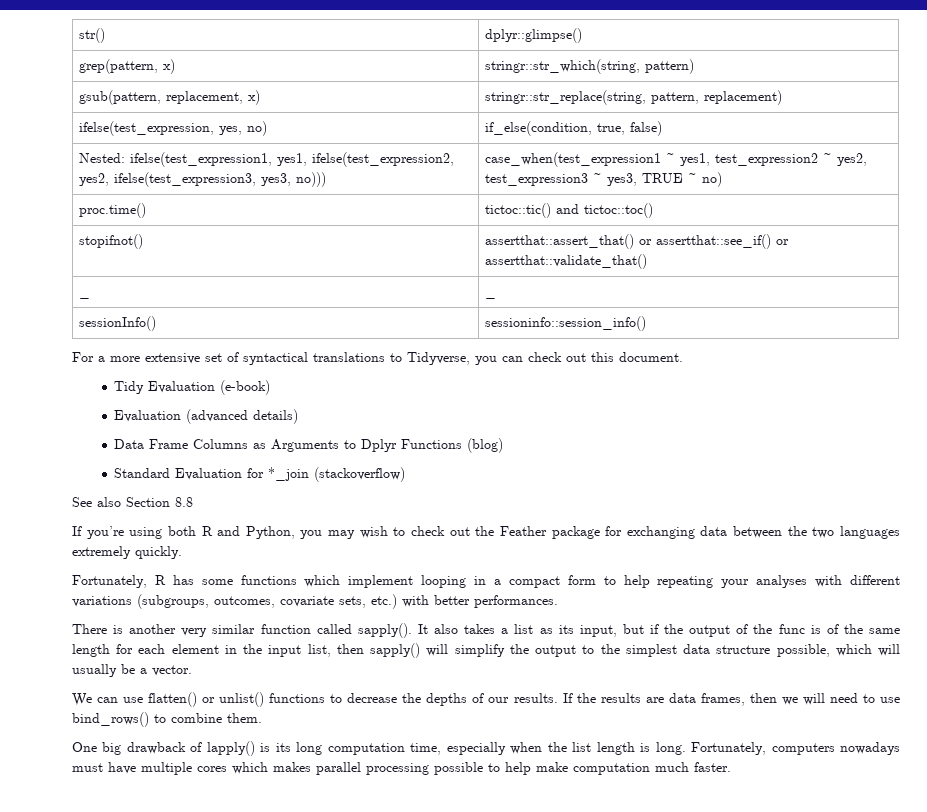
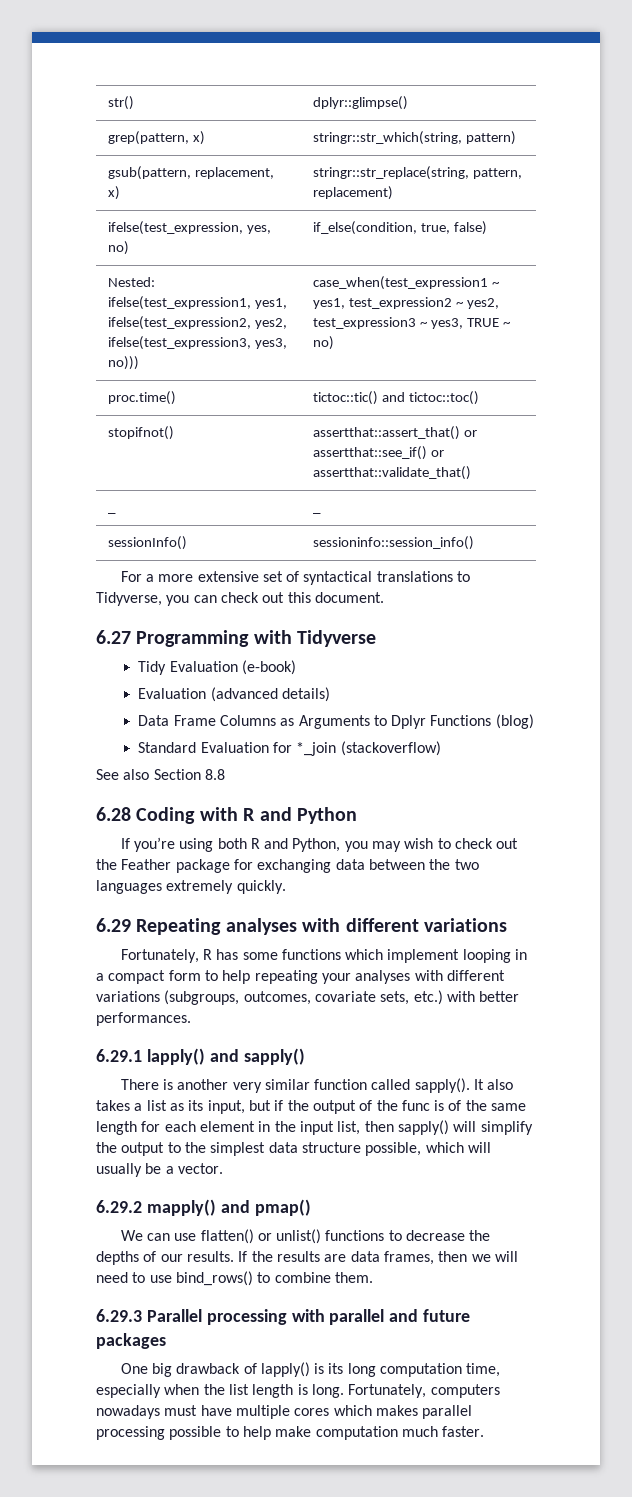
+ 6.27 Programming with Tidyverse
+ 6.28 Coding with R and Python
+ 6.29 Repeating analyses with different variations
+ 6.29.1 lapply() and sapply()
+ 6.29.2 mapply() and pmap()
+ 6.29.3 Parallel processing with parallel and future packages

